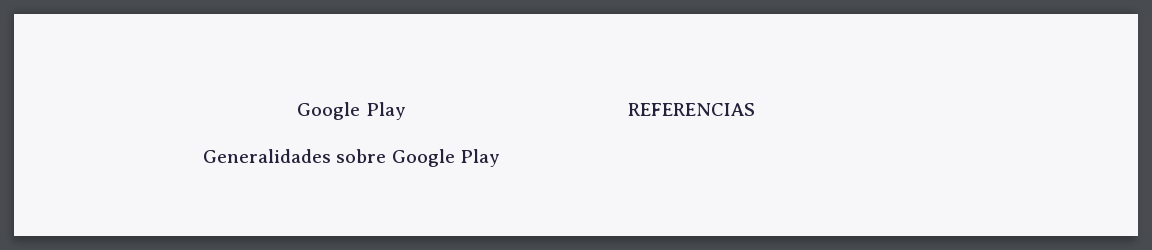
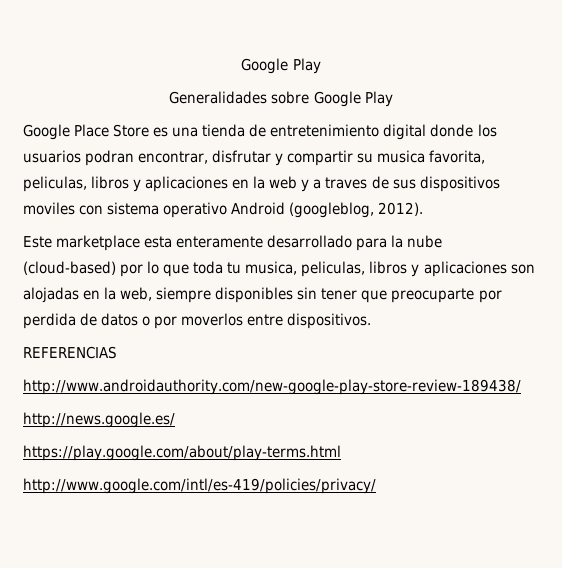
+ Google Place Store es una tienda de entretenimiento digital donde los usuarios podran encontrar, disfrutar y compartir su musica favorita, peliculas, libros y aplicaciones en la web y a traves de sus dispositivos moviles con sistema operativo Android (googleblog, 2012).
+ Este marketplace esta enteramente desarrollado para la nube (cloud-based) por lo que toda tu musica, peliculas, libros y aplicaciones son alojadas en la web, siempre disponibles sin tener que preocuparte por perdida de datos o por moverlos entre dispositivos.
  REFERENCIAS
+ http://www.androidauthority.com/new-google-play-store-review-189438/
+ http://news.google.es/
+ https://play.google.com/about/play-terms.html
+ http://www.google.com/intl/es-419/policies/privacy/

